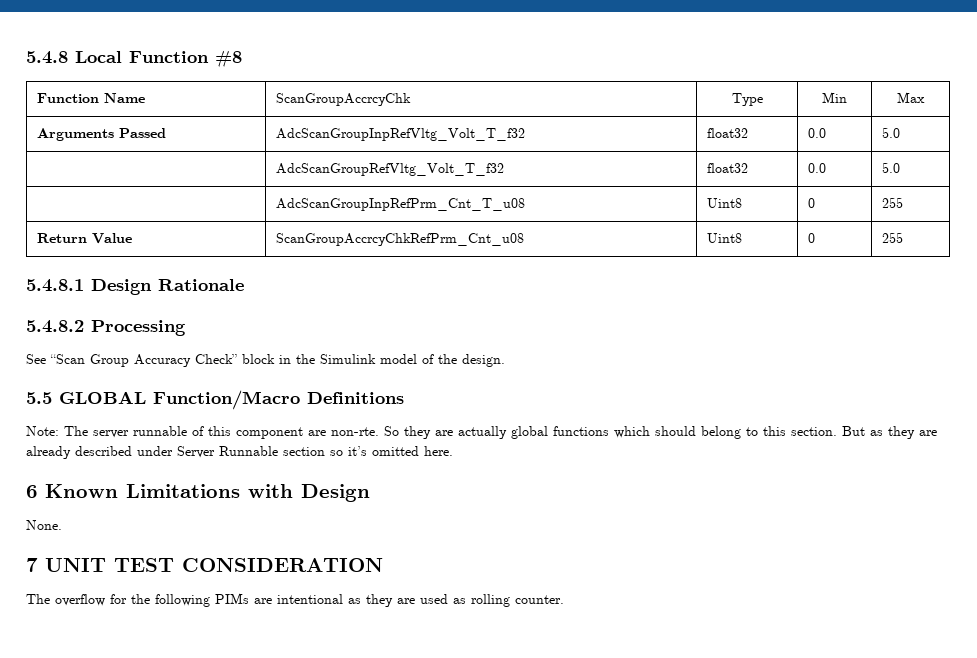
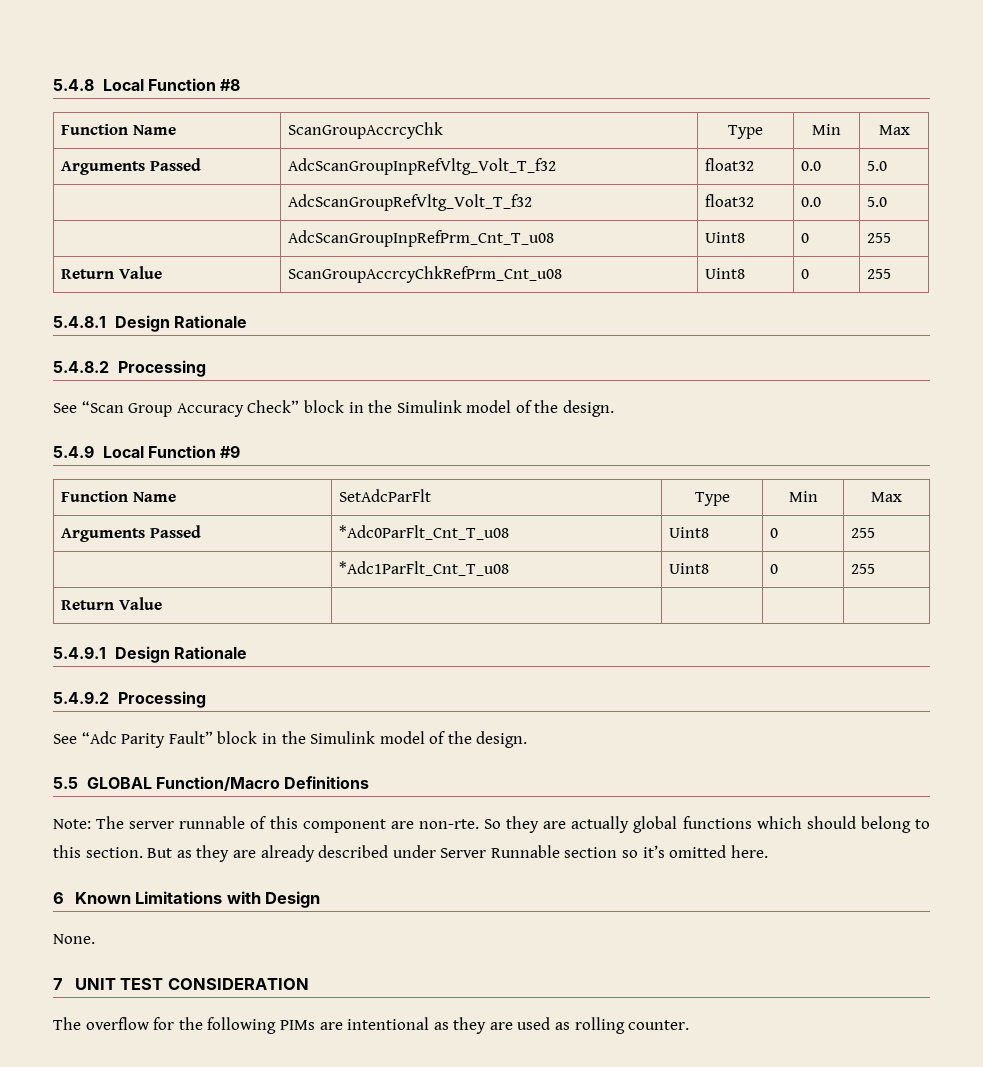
+ 5.4.9 Local Function #9
+ Function Name | SetAdcParFlt | Type | Min | Max
+ Arguments Passed | *Adc0ParFlt_Cnt_T_u08 | Uint8 | 0 | 255
+ | *Adc1ParFlt_Cnt_T_u08 | Uint8 | 0 | 255
+ Return Value | | | |
+ 5.4.9.1 Design Rationale
+ 5.4.9.2 Processing
+ See “Adc Parity Fault” block in the Simulink model of the design.

